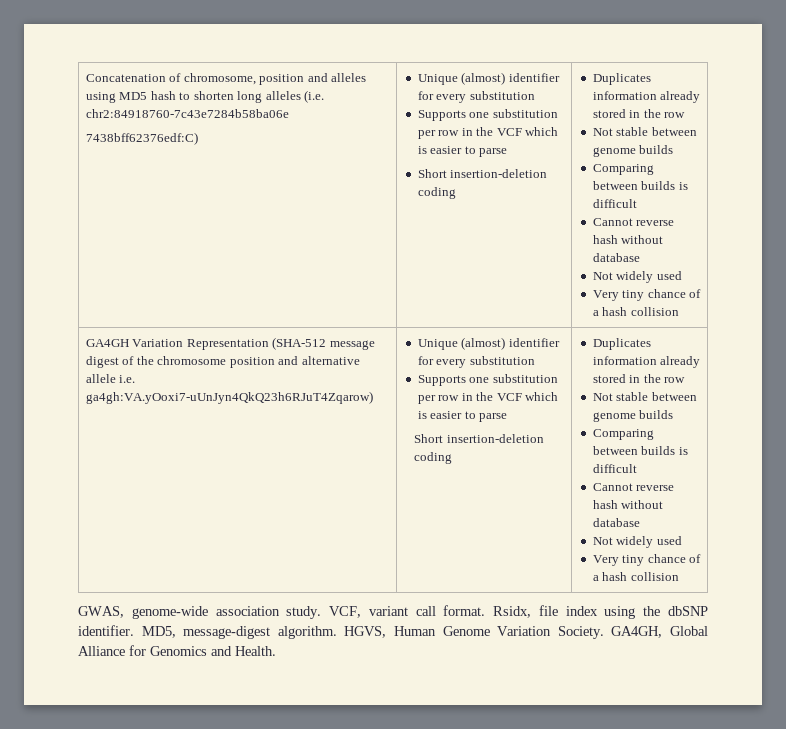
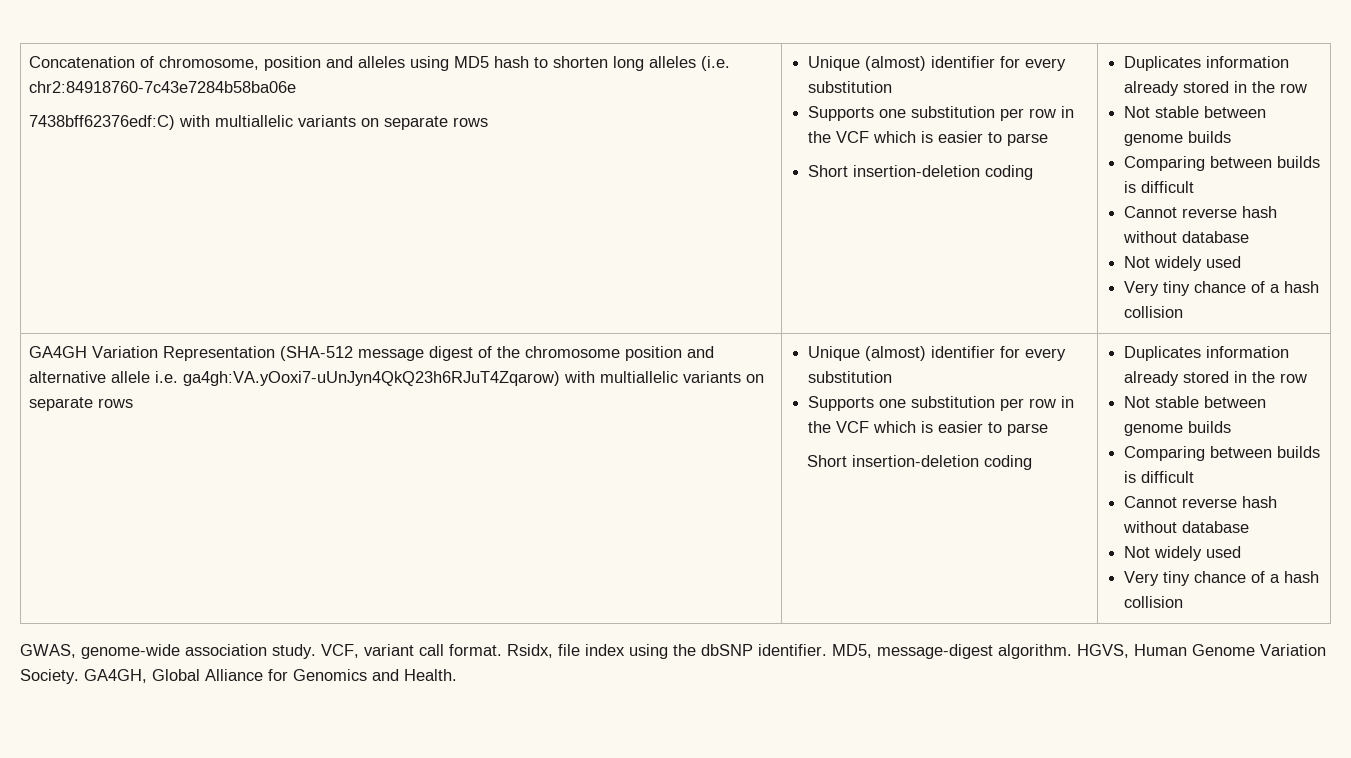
- 7438bff62376edf:C)
+ 7438bff62376edf:C) with multiallelic variants on separate rows
- GA4GH Variation Representation (SHA-512 message digest of the chromosome position and alternative allele i.e. ga4gh:VA.yOoxi7-uUnJyn4QkQ23h6RJuT4Zqarow)
+ GA4GH Variation Representation (SHA-512 message digest of the chromosome position and alternative allele i.e. ga4gh:VA.yOoxi7-uUnJyn4QkQ23h6RJuT4Zqarow) with multiallelic variants on separate rows

